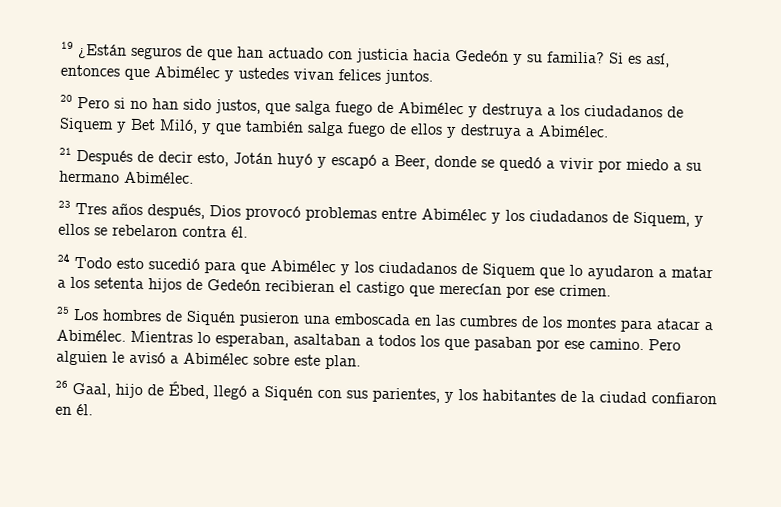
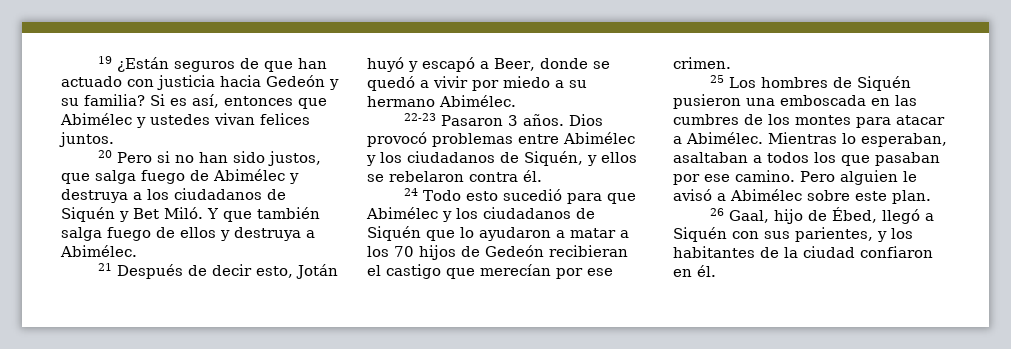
- 20 Pero si no han sido justos, que salga fuego de Abimélec y destruya a los ciudadanos de Siquem y Bet Miló, y que también salga fuego de ellos y destruya a Abimélec.
+ 20 Pero si no han sido justos, que salga fuego de Abimélec y destruya a los ciudadanos de Siquén y Bet Miló. Y que también salga fuego de ellos y destruya a Abimélec.
- 23 Tres años después, Dios provocó problemas entre Abimélec y los ciudadanos de Siquem, y ellos se rebelaron contra él.
+ 22-23 Pasaron 3 años. Dios provocó problemas entre Abimélec y los ciudadanos de Siquén, y ellos se rebelaron contra él.
- 24 Todo esto sucedió para que Abimélec y los ciudadanos de Siquem que lo ayudaron a matar a los setenta hijos de Gedeón recibieran el castigo que merecían por ese crimen.
+ 24 Todo esto sucedió para que Abimélec y los ciudadanos de Siquén que lo ayudaron a matar a los 70 hijos de Gedeón recibieran el castigo que merecían por ese crimen.

